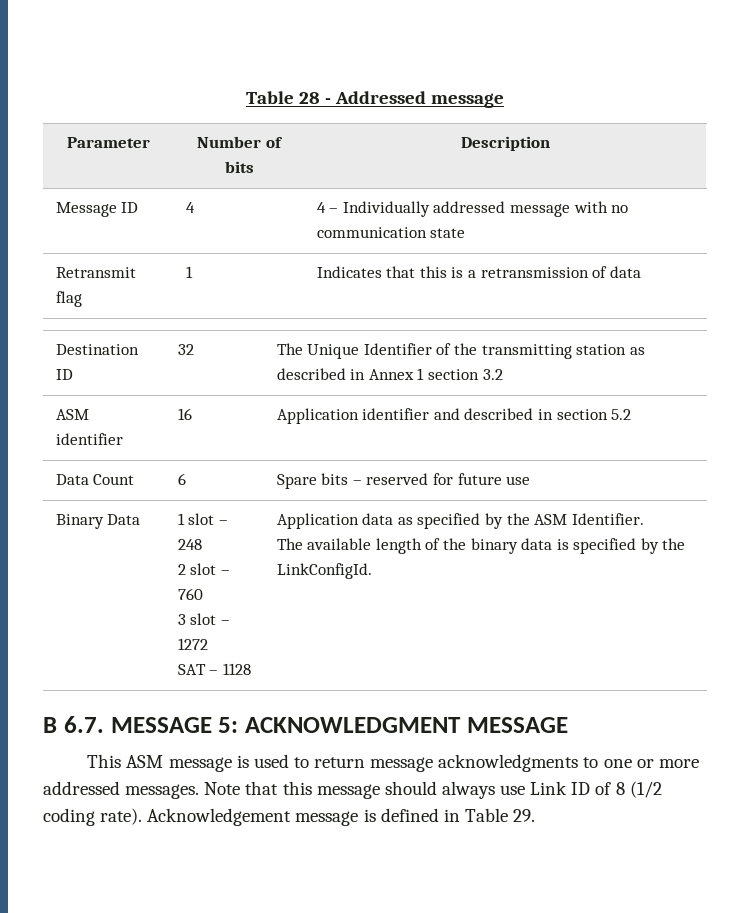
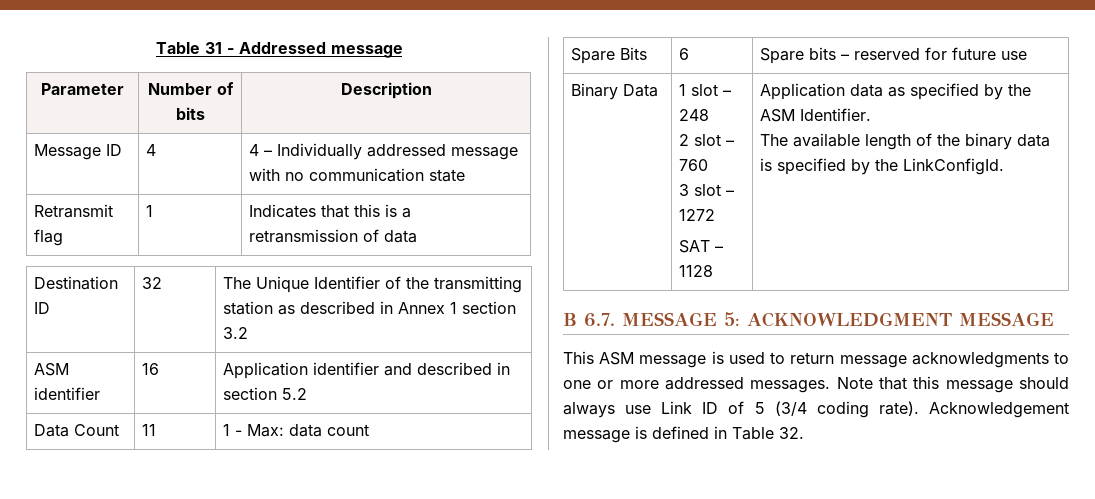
- Table 28 - Addressed message
+ Table 31 - Addressed message
- Data Count | 6 | Spare bits – reserved for future use
+ Data Count | 11 | 1 - Max: data count
+ Spare Bits | 6 | Spare bits – reserved for future use
- Note that this message should always use Link ID of 8 (1/2 coding rate).
+ Note that this message should always use Link ID of 5 (3/4 coding rate).
- Acknowledgement message is defined in Table 29.
+ Acknowledgement message is defined in Table 32.

